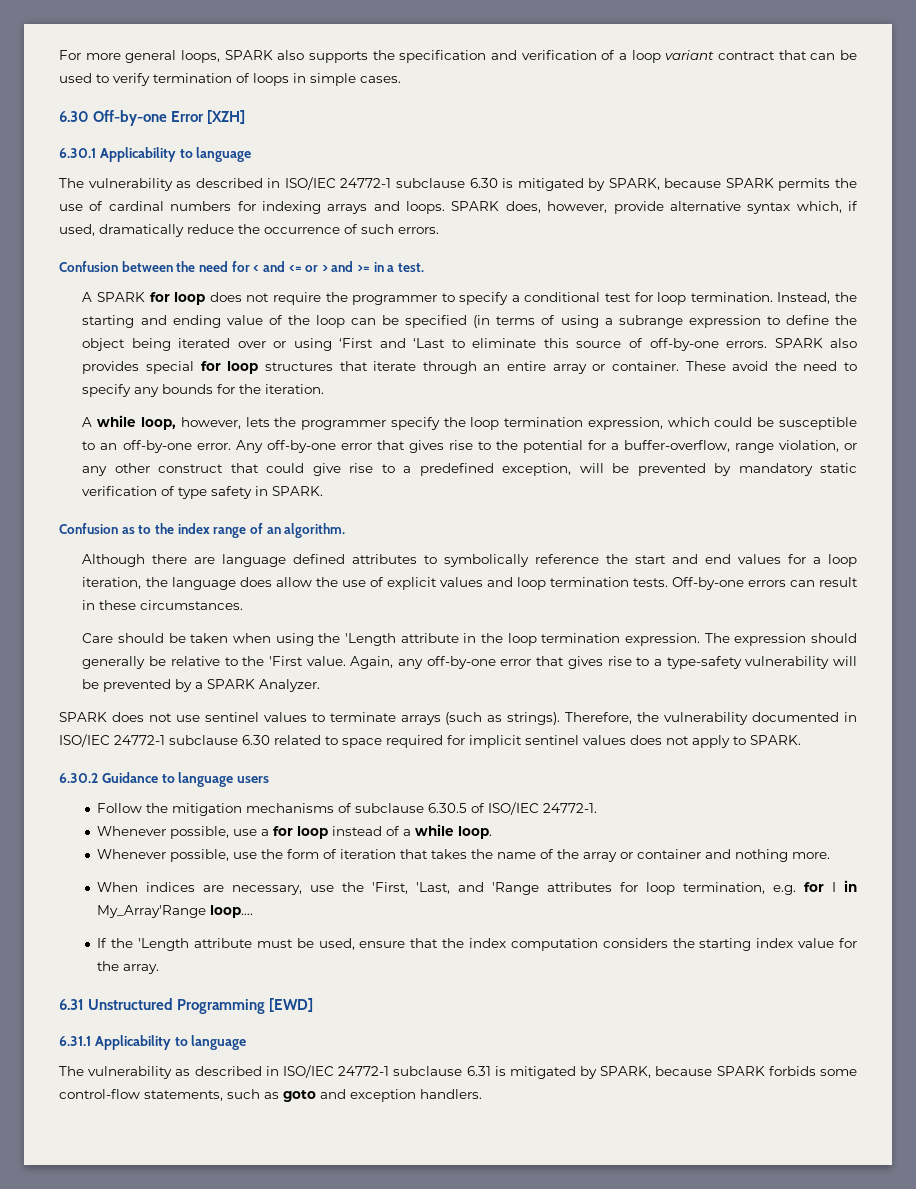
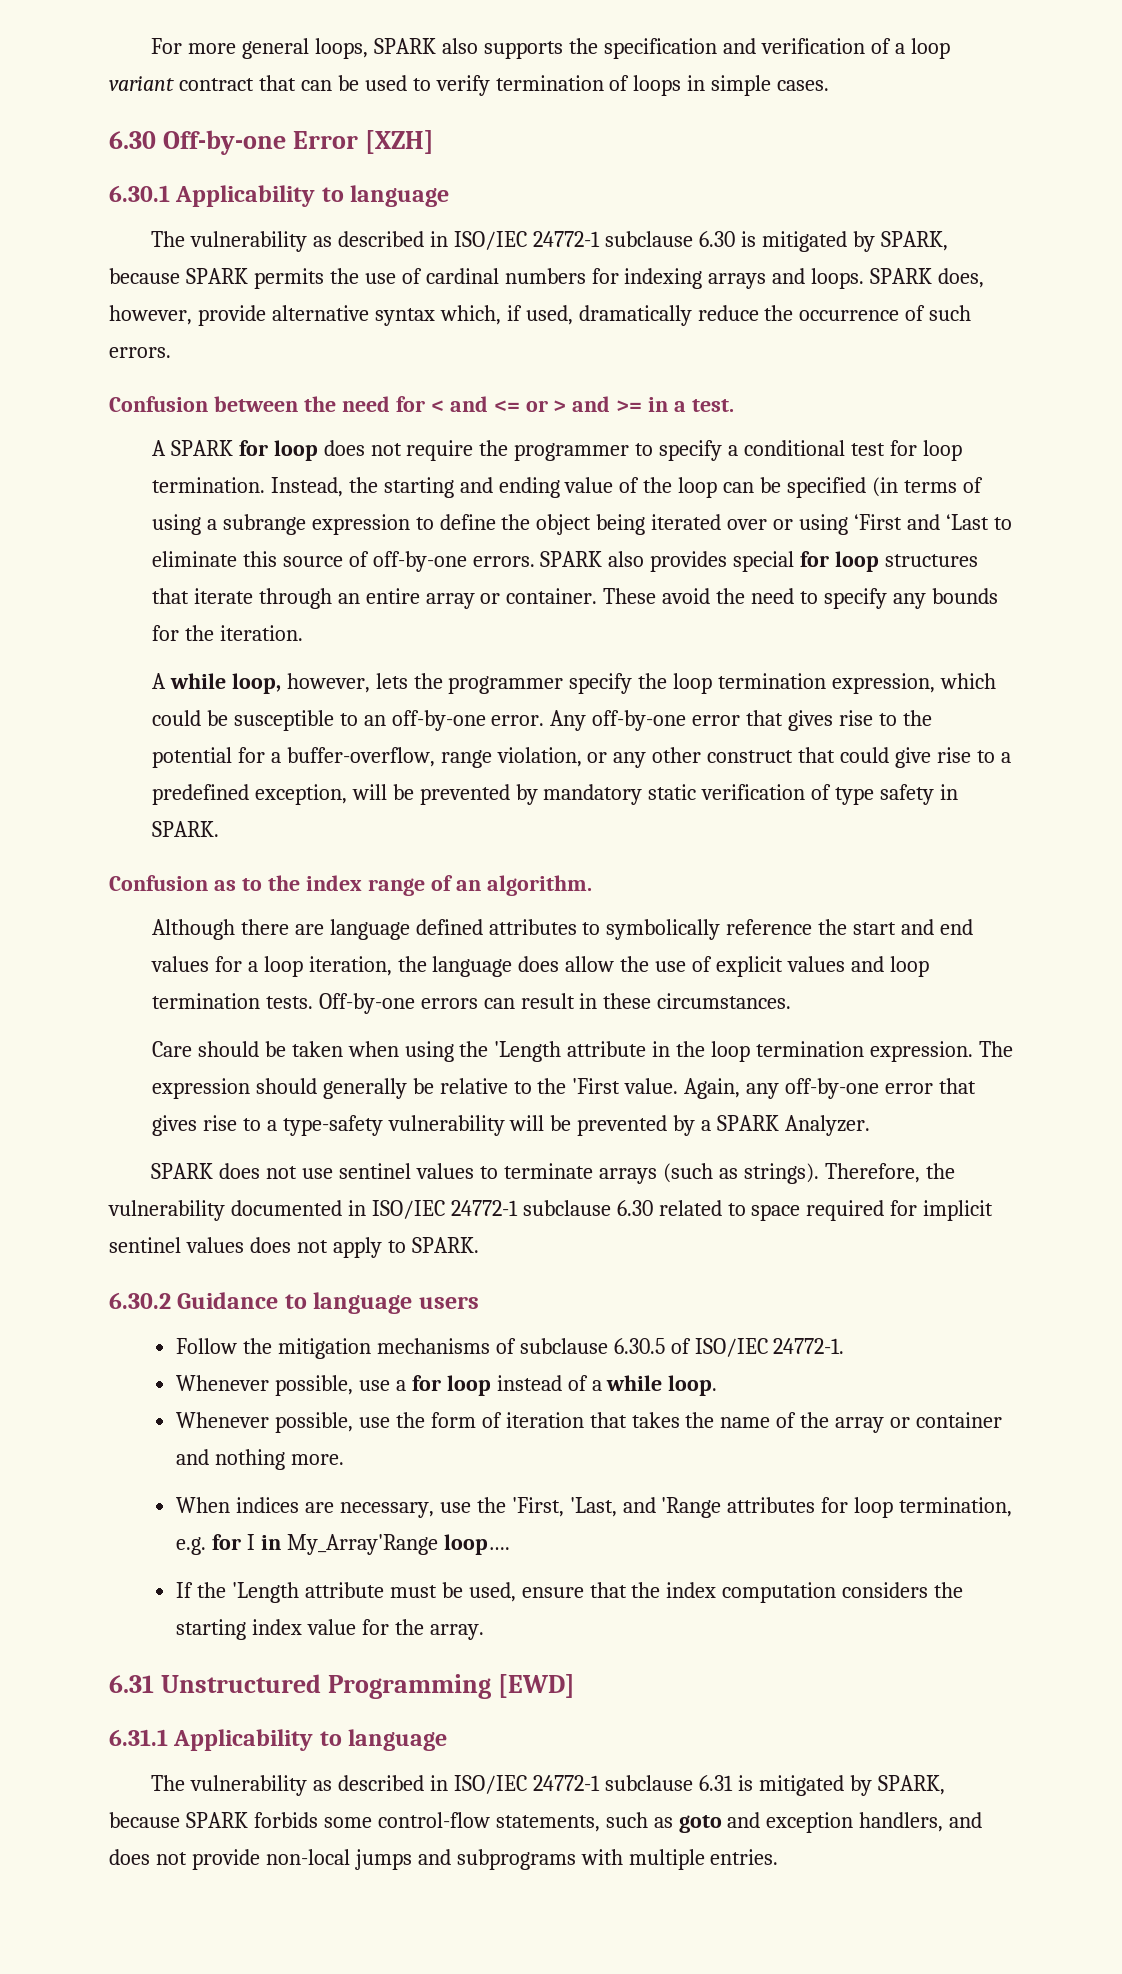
- The vulnerability as described in ISO/IEC 24772-1 subclause 6.31 is mitigated by SPARK, because SPARK forbids some control-flow statements, such as goto and exception handlers.
+ The vulnerability as described in ISO/IEC 24772-1 subclause 6.31 is mitigated by SPARK, because SPARK forbids some control-flow statements, such as goto and exception handlers, and does not provide non-local jumps and subprograms with multiple entries.

